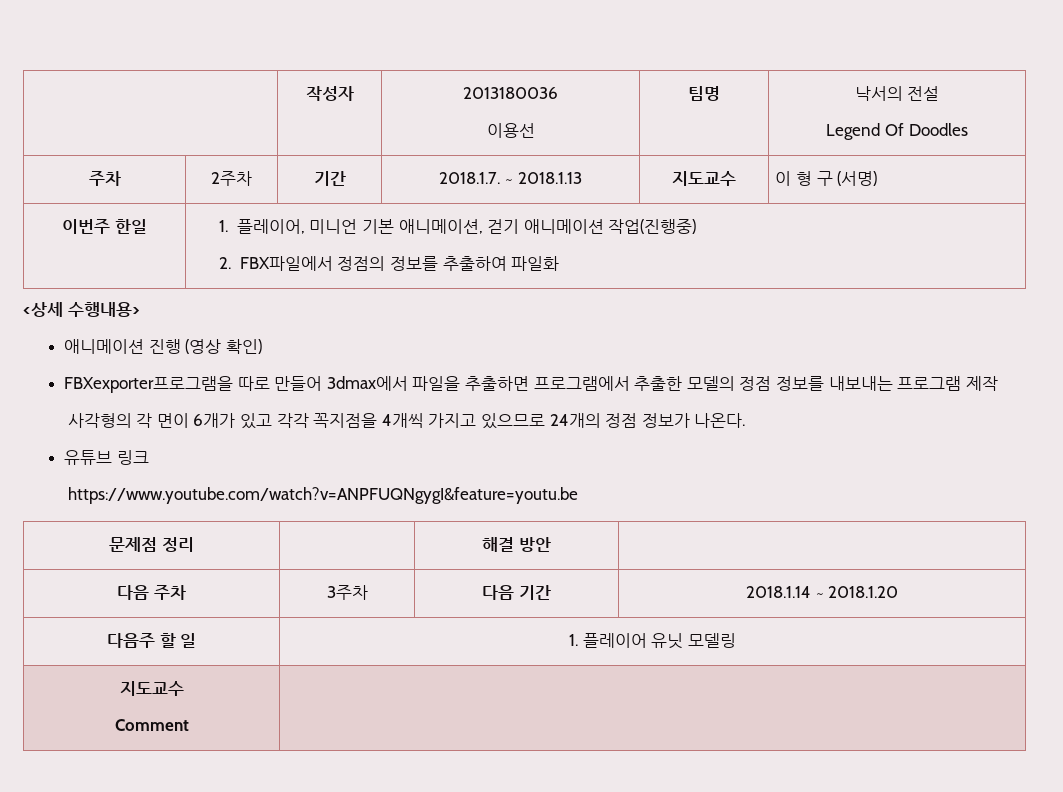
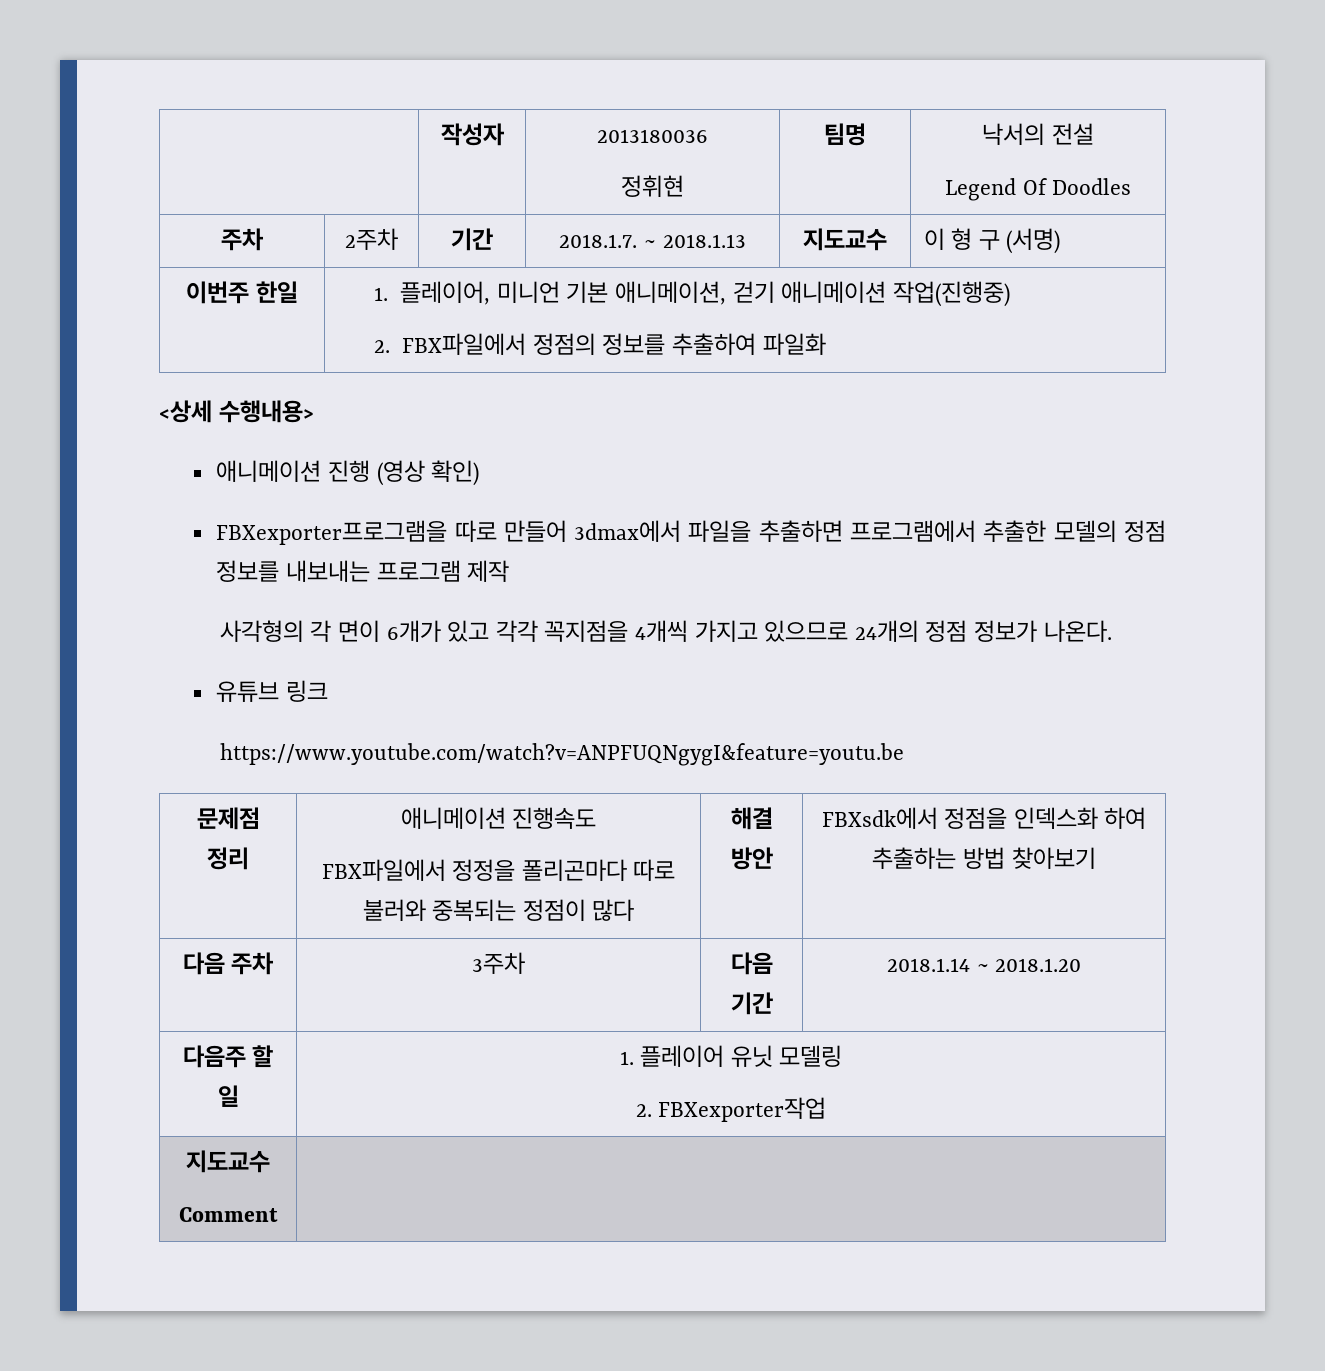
  | 작성자 | 2013180036
- 이용선 | 팀명 | 낙서의 전설
+ 정휘현 | 팀명 | 낙서의 전설
- 문제점 정리 | | 해결 방안 |
+ 문제점 정리 | 애니메이션 진행속도
+ FBX파일에서 정정을 폴리곤마다 따로 불러와 중복되는 정점이 많다 | 해결 방안 | FBXsdk에서 정점을 인덱스화 하여 추출하는 방법 찾아보기
  다음주 할 일 | 1. 플레이어 유닛 모델링
+ 2. FBXexporter작업

